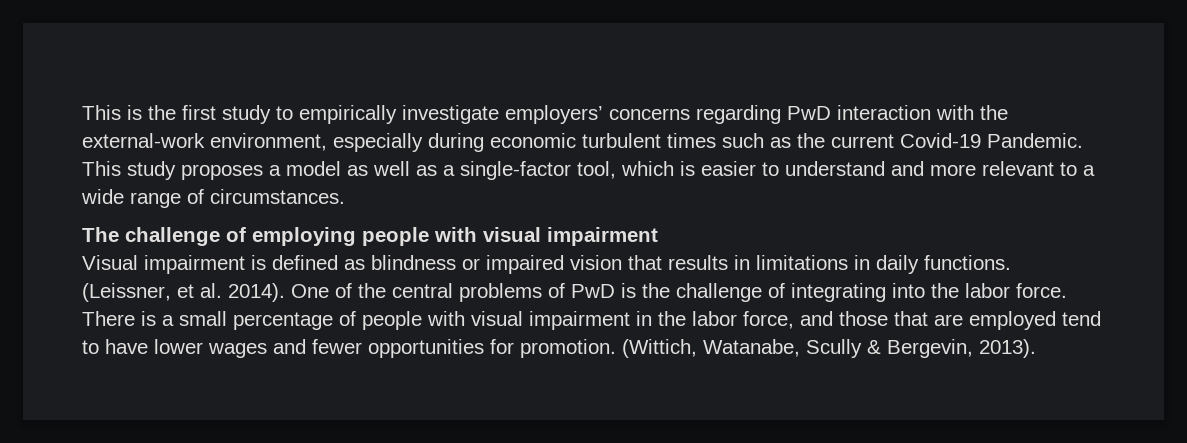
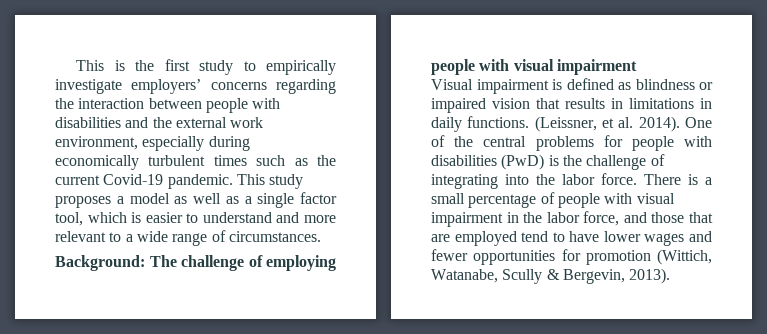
- This is the first study to empirically investigate employers’ concerns regarding PwD interaction with the external-work environment, especially during economic turbulent times such as the current Covid-19 Pandemic.
+ This is the first study to empirically investigate employers’ concerns regarding the interaction between people with disabilities and the external work environment, especially during economically turbulent times such as the current Covid-19 pandemic.
- This study proposes a model as well as a single-factor tool, which is easier to understand and more relevant to a wide range of circumstances.
+ This study proposes a model as well as a single factor tool, which is easier to understand and more relevant to a wide range of circumstances.
- The challenge of employing people with visual impairment
+ Background: The challenge of employing people with visual impairment
- One of the central problems of PwD is the challenge of integrating into the labor force.
+ One of the central problems for people with disabilities (PwD) is the challenge of integrating into the labor force.
- There is a small percentage of people with visual impairment in the labor force, and those that are employed tend to have lower wages and fewer opportunities for promotion. (Wittich, Watanabe, Scully & Bergevin, 2013).
+ There is a small percentage of people with visual impairment in the labor force, and those that are employed tend to have lower wages and fewer opportunities for promotion (Wittich, Watanabe, Scully & Bergevin, 2013).

